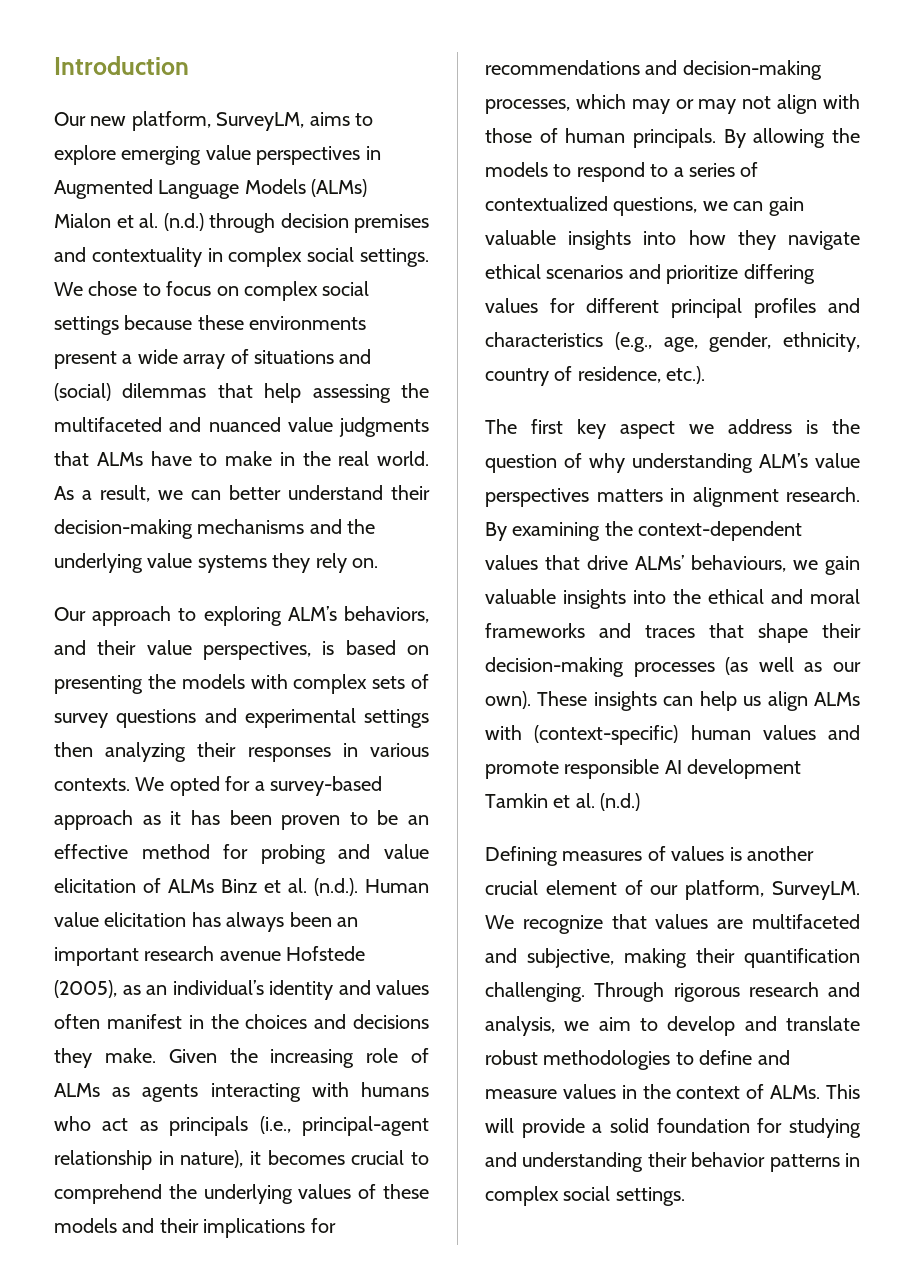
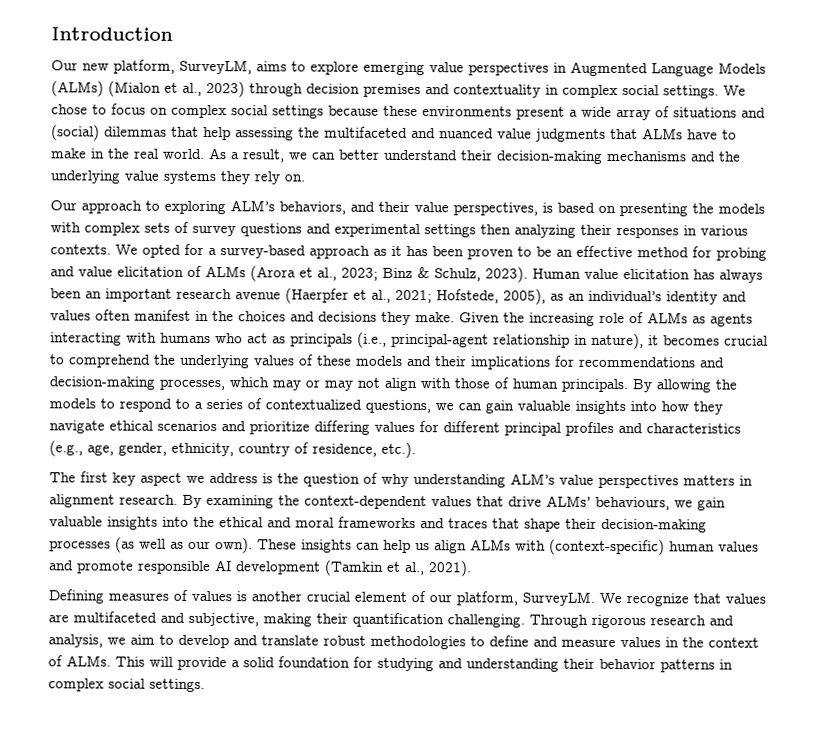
- Our new platform, SurveyLM, aims to explore emerging value perspectives in Augmented Language Models (ALMs) Mialon et al. (n.d.) through decision premises and contextuality in complex social settings.
+ Our new platform, SurveyLM, aims to explore emerging value perspectives in Augmented Language Models (ALMs) (Mialon et al., 2023) through decision premises and contextuality in complex social settings.
- We opted for a survey-based approach as it has been proven to be an effective method for probing and value elicitation of ALMs Binz et al. (n.d.). Human value elicitation has always been an important research avenue Hofstede (2005), as an individual’s identity and values often manifest in the choices and decisions they make.
+ We opted for a survey-based approach as it has been proven to be an effective method for probing and value elicitation of ALMs (Arora et al., 2023; Binz & Schulz, 2023). Human value elicitation has always been an important research avenue (Haerpfer et al., 2021; Hofstede, 2005), as an individual’s identity and values often manifest in the choices and decisions they make.
- These insights can help us align ALMs with (context-specific) human values and promote responsible AI development Tamkin et al. (n.d.)
+ These insights can help us align ALMs with (context-specific) human values and promote responsible AI development (Tamkin et al., 2021).

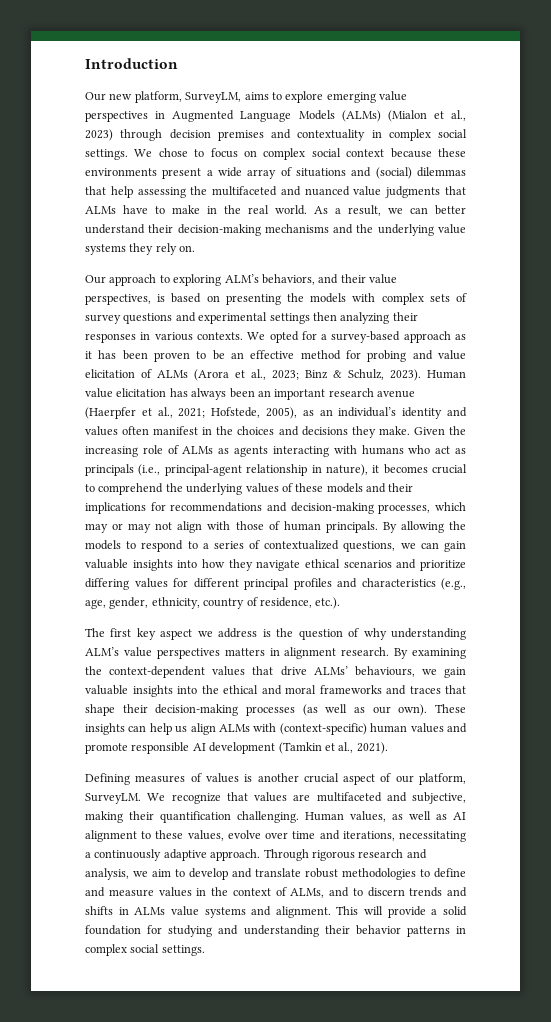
- We chose to focus on complex social settings because these environments present a wide array of situations and (social) dilemmas that help assessing the multifaceted and nuanced value judgments that ALMs have to make in the real world.
+ We chose to focus on complex social context because these environments present a wide array of situations and (social) dilemmas that help assessing the multifaceted and nuanced value judgments that ALMs have to make in the real world.
- Defining measures of values is another crucial element of our platform, SurveyLM.
+ Defining measures of values is another crucial aspect of our platform, SurveyLM.
+ Human values, as well as AI alignment to these values, evolve over time and iterations, necessitating a continuously adaptive approach.
- Through rigorous research and analysis, we aim to develop and translate robust methodologies to define and measure values in the context of ALMs.
+ Through rigorous research and analysis, we aim to develop and translate robust methodologies to define and measure values in the context of ALMs, and to discern trends and shifts in ALMs value systems and alignment.

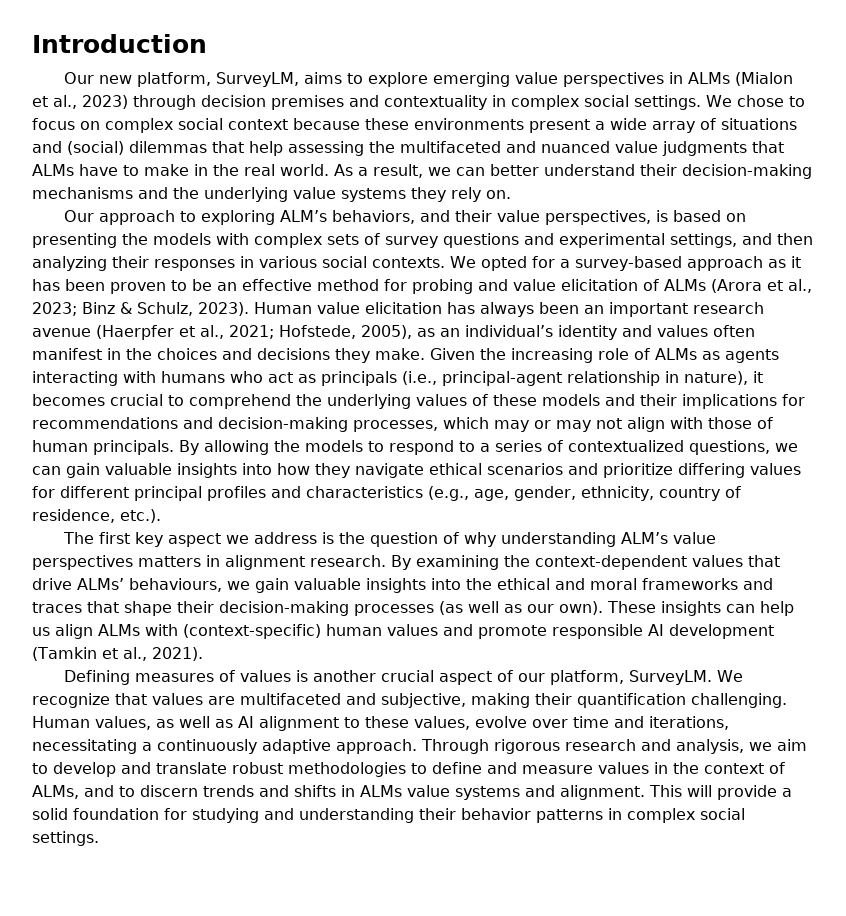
- Our new platform, SurveyLM, aims to explore emerging value perspectives in Augmented Language Models (ALMs) (Mialon et al., 2023) through decision premises and contextuality in complex social settings.
+ Our new platform, SurveyLM, aims to explore emerging value perspectives in ALMs (Mialon et al., 2023) through decision premises and contextuality in complex social settings.
- Our approach to exploring ALM’s behaviors, and their value perspectives, is based on presenting the models with complex sets of survey questions and experimental settings then analyzing their responses in various contexts.
+ Our approach to exploring ALM’s behaviors, and their value perspectives, is based on presenting the models with complex sets of survey questions and experimental settings, and then analyzing their responses in various social contexts.

